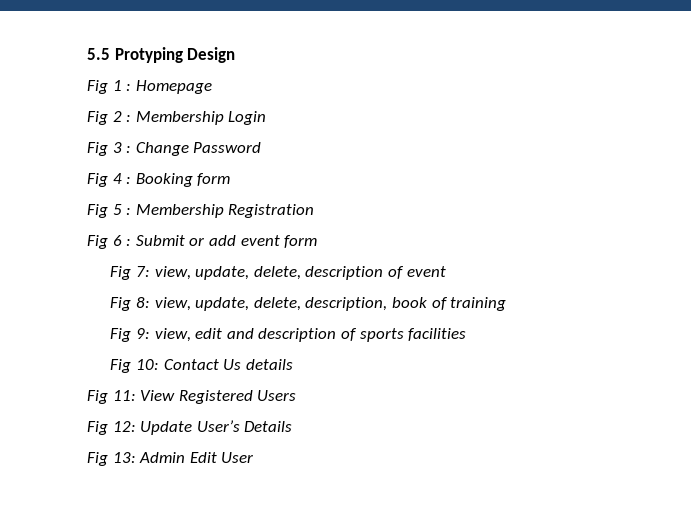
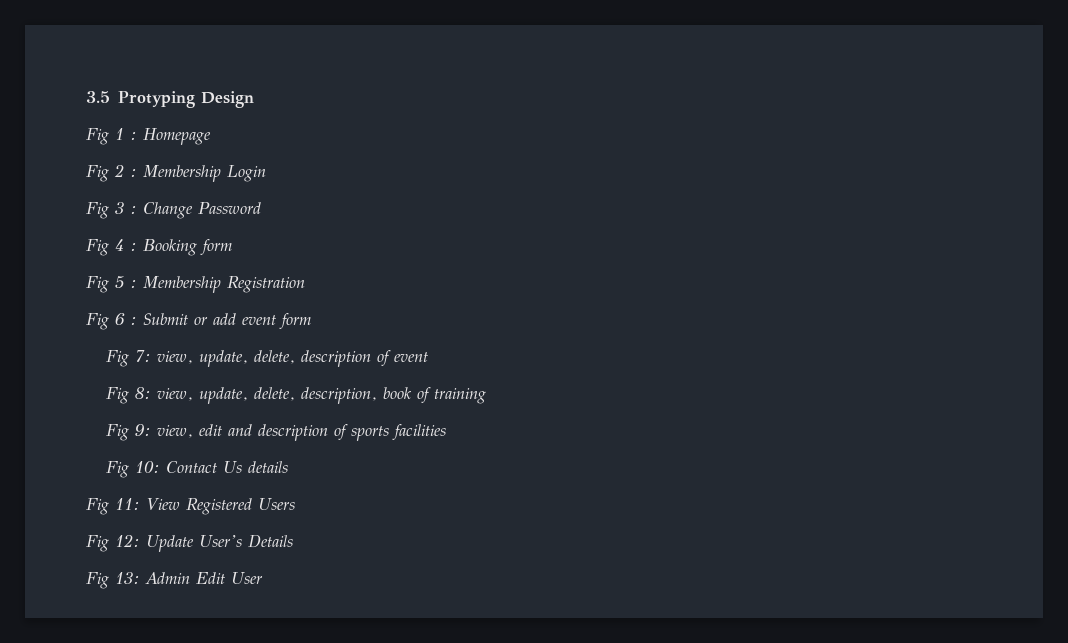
- 5.5 Protyping Design
+ 3.5 Protyping Design

